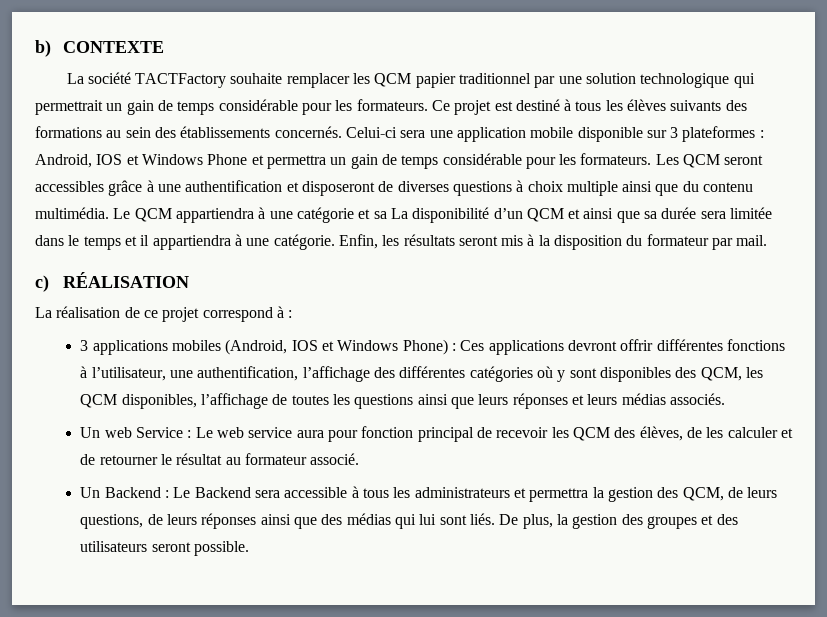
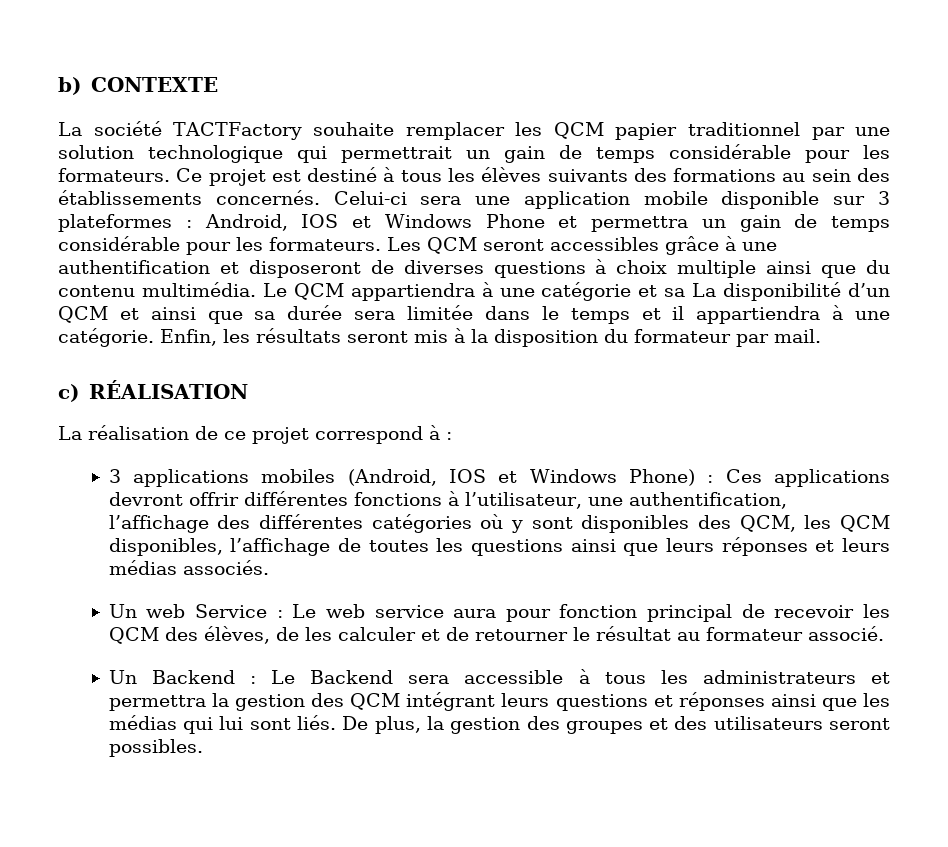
- Un Backend : Le Backend sera accessible à tous les administrateurs et permettra la gestion des QCM, de leurs questions, de leurs réponses ainsi que des médias qui lui sont liés.
+ Un Backend : Le Backend sera accessible à tous les administrateurs et permettra la gestion des QCM intégrant leurs questions et réponses ainsi que les médias qui lui sont liés.
- De plus, la gestion des groupes et des utilisateurs seront possible.
+ De plus, la gestion des groupes et des utilisateurs seront possibles.

